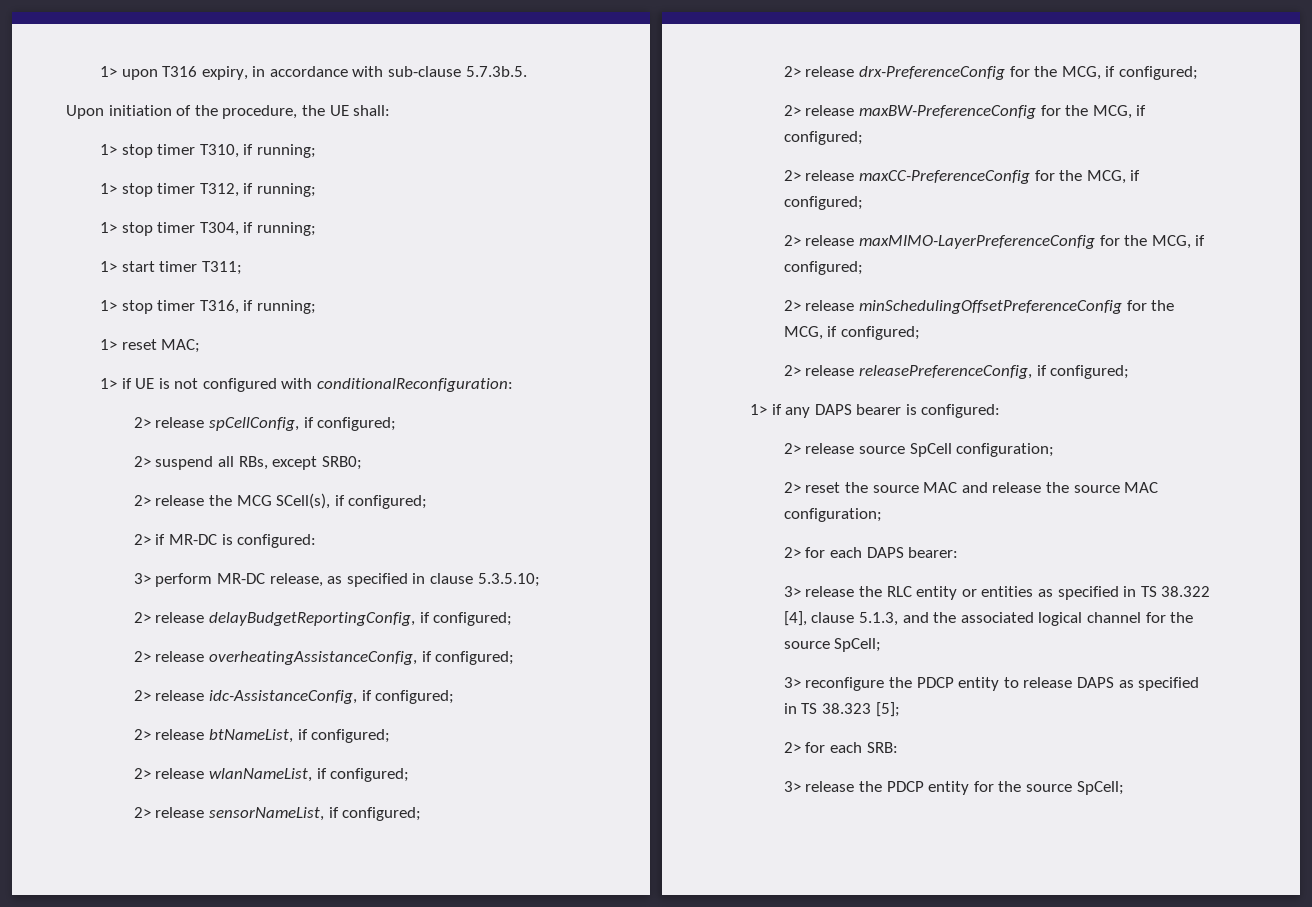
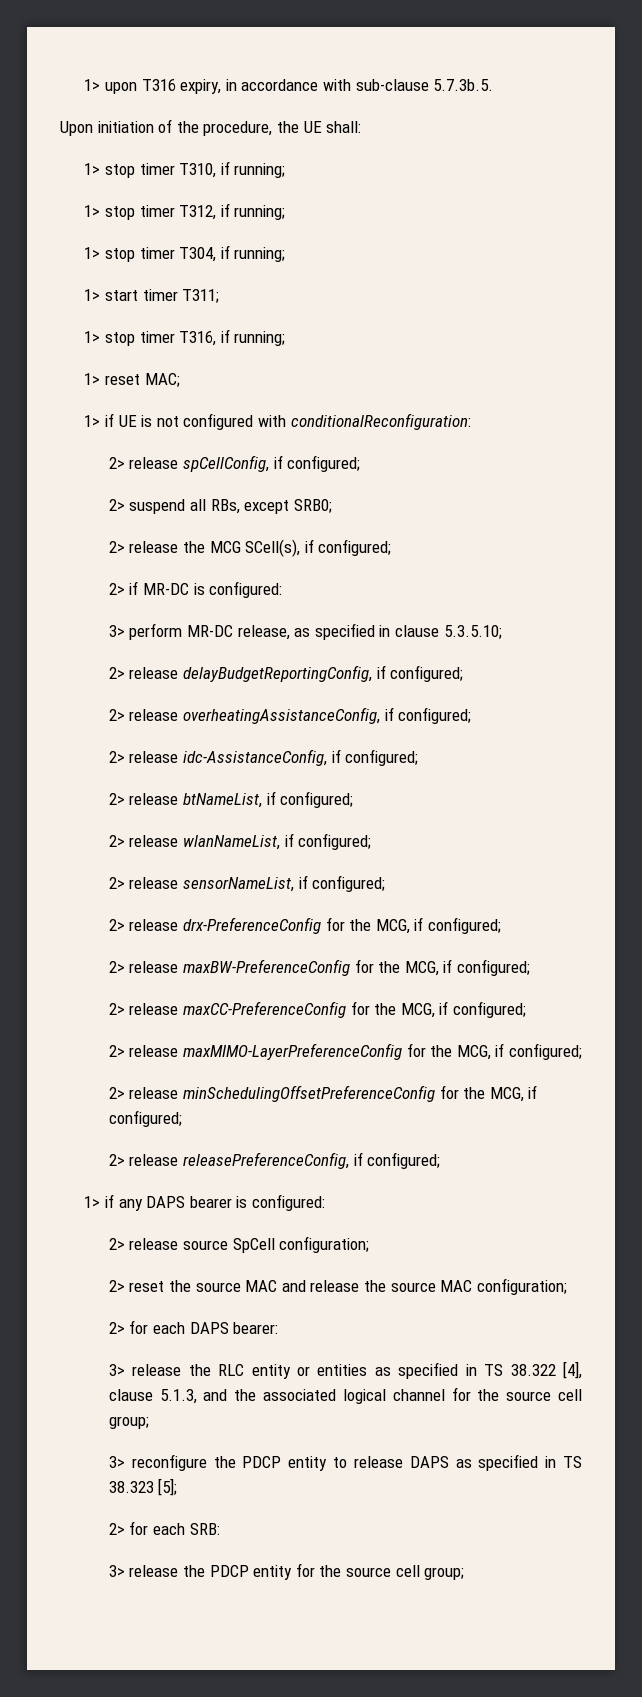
- 3> release the RLC entity or entities as specified in TS 38.322 [4], clause 5.1.3, and the associated logical channel for the source SpCell;
+ 3> release the RLC entity or entities as specified in TS 38.322 [4], clause 5.1.3, and the associated logical channel for the source cell group;
- 3> release the PDCP entity for the source SpCell;
+ 3> release the PDCP entity for the source cell group;

